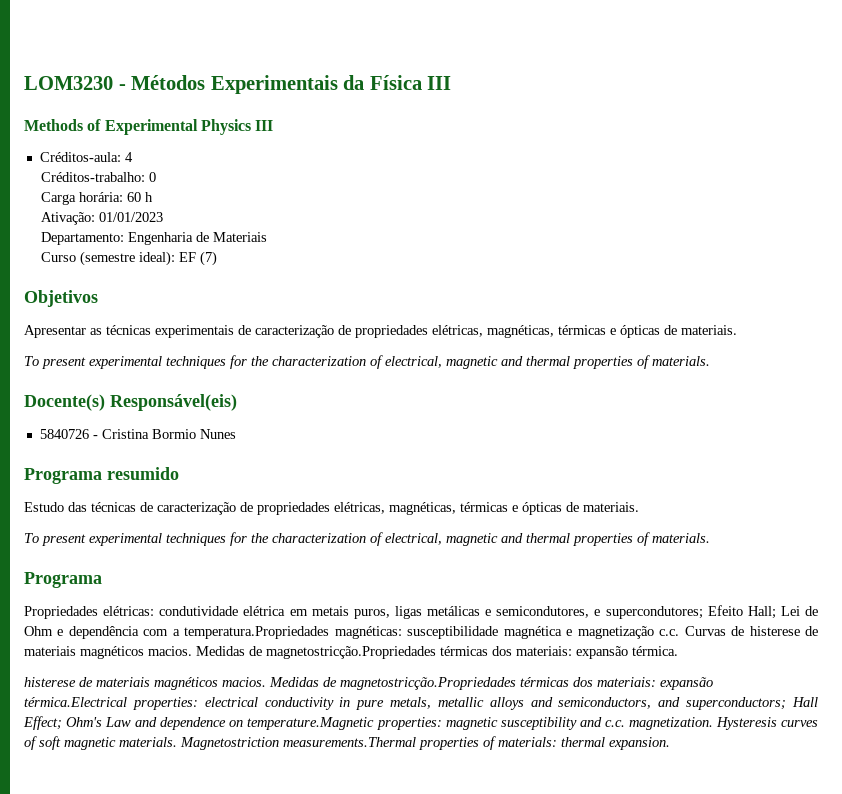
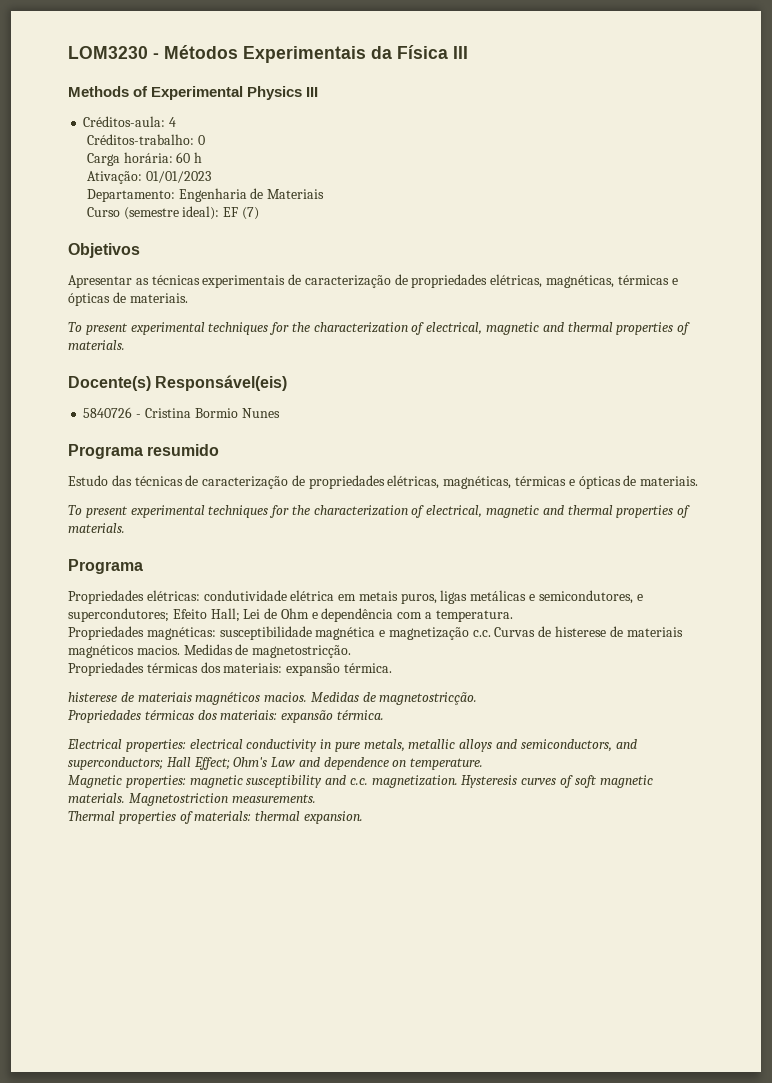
- Propriedades elétricas: condutividade elétrica em metais puros, ligas metálicas e semicondutores, e supercondutores; Efeito Hall; Lei de Ohm e dependência com a temperatura.Propriedades magnéticas: susceptibilidade magnética e magnetização c.c. Curvas de histerese de materiais magnéticos macios. Medidas de magnetostricção.Propriedades térmicas dos materiais: expansão térmica.
- histerese de materiais magnéticos macios. Medidas de magnetostricção.Propriedades térmicas dos materiais: expansão térmica.Electrical properties: electrical conductivity in pure metals, metallic alloys and semiconductors, and superconductors; Hall Effect; Ohm's Law and dependence on temperature.Magnetic properties: magnetic susceptibility and c.c. magnetization.
+ Propriedades elétricas: condutividade elétrica em metais puros, ligas metálicas e semicondutores, e supercondutores; Efeito Hall; Lei de Ohm e dependência com a temperatura.
+ Propriedades magnéticas: susceptibilidade magnética e magnetização c.c. Curvas de histerese de materiais magnéticos macios. Medidas de magnetostricção.
+ Propriedades térmicas dos materiais: expansão térmica.
+ histerese de materiais magnéticos macios. Medidas de magnetostricção.
+ Propriedades térmicas dos materiais: expansão térmica.
+ Electrical properties: electrical conductivity in pure metals, metallic alloys and semiconductors, and superconductors; Hall Effect; Ohm's Law and dependence on temperature.
+ Magnetic properties: magnetic susceptibility and c.c. magnetization.
- Magnetostriction measurements.Thermal properties of materials: thermal expansion.
+ Magnetostriction measurements.
+ Thermal properties of materials: thermal expansion.

